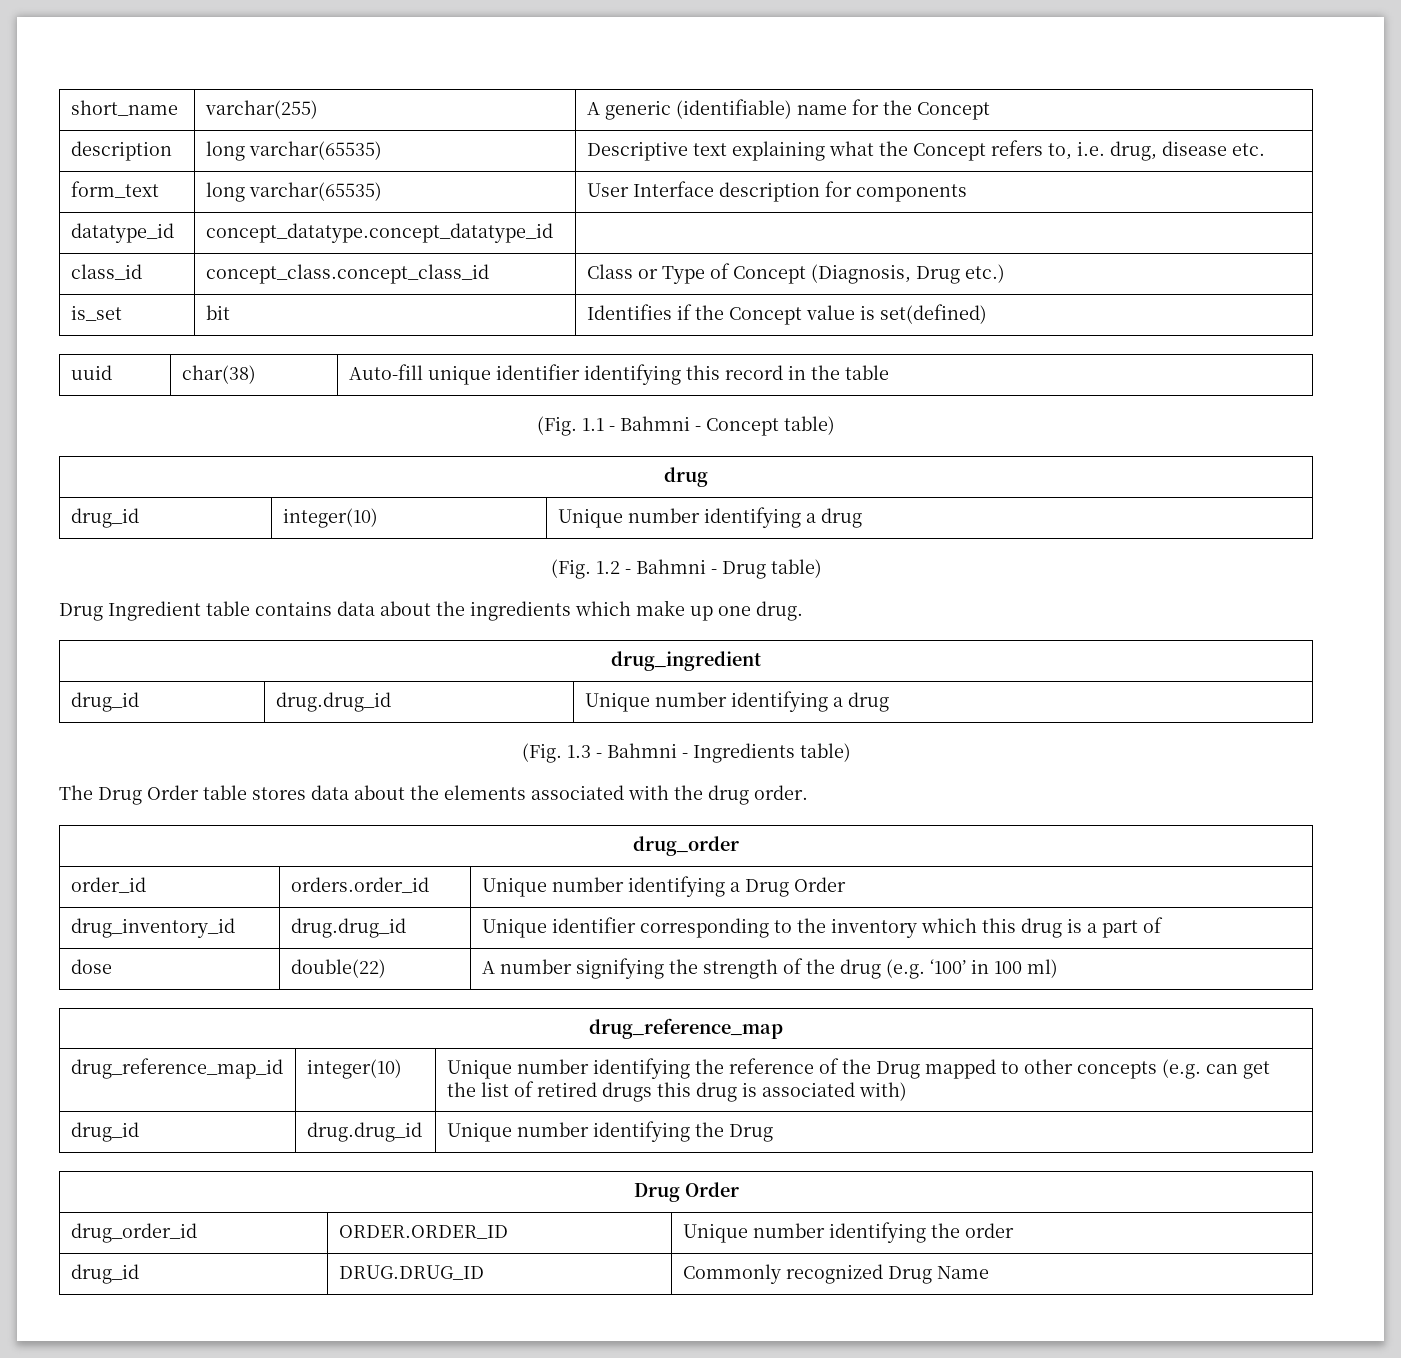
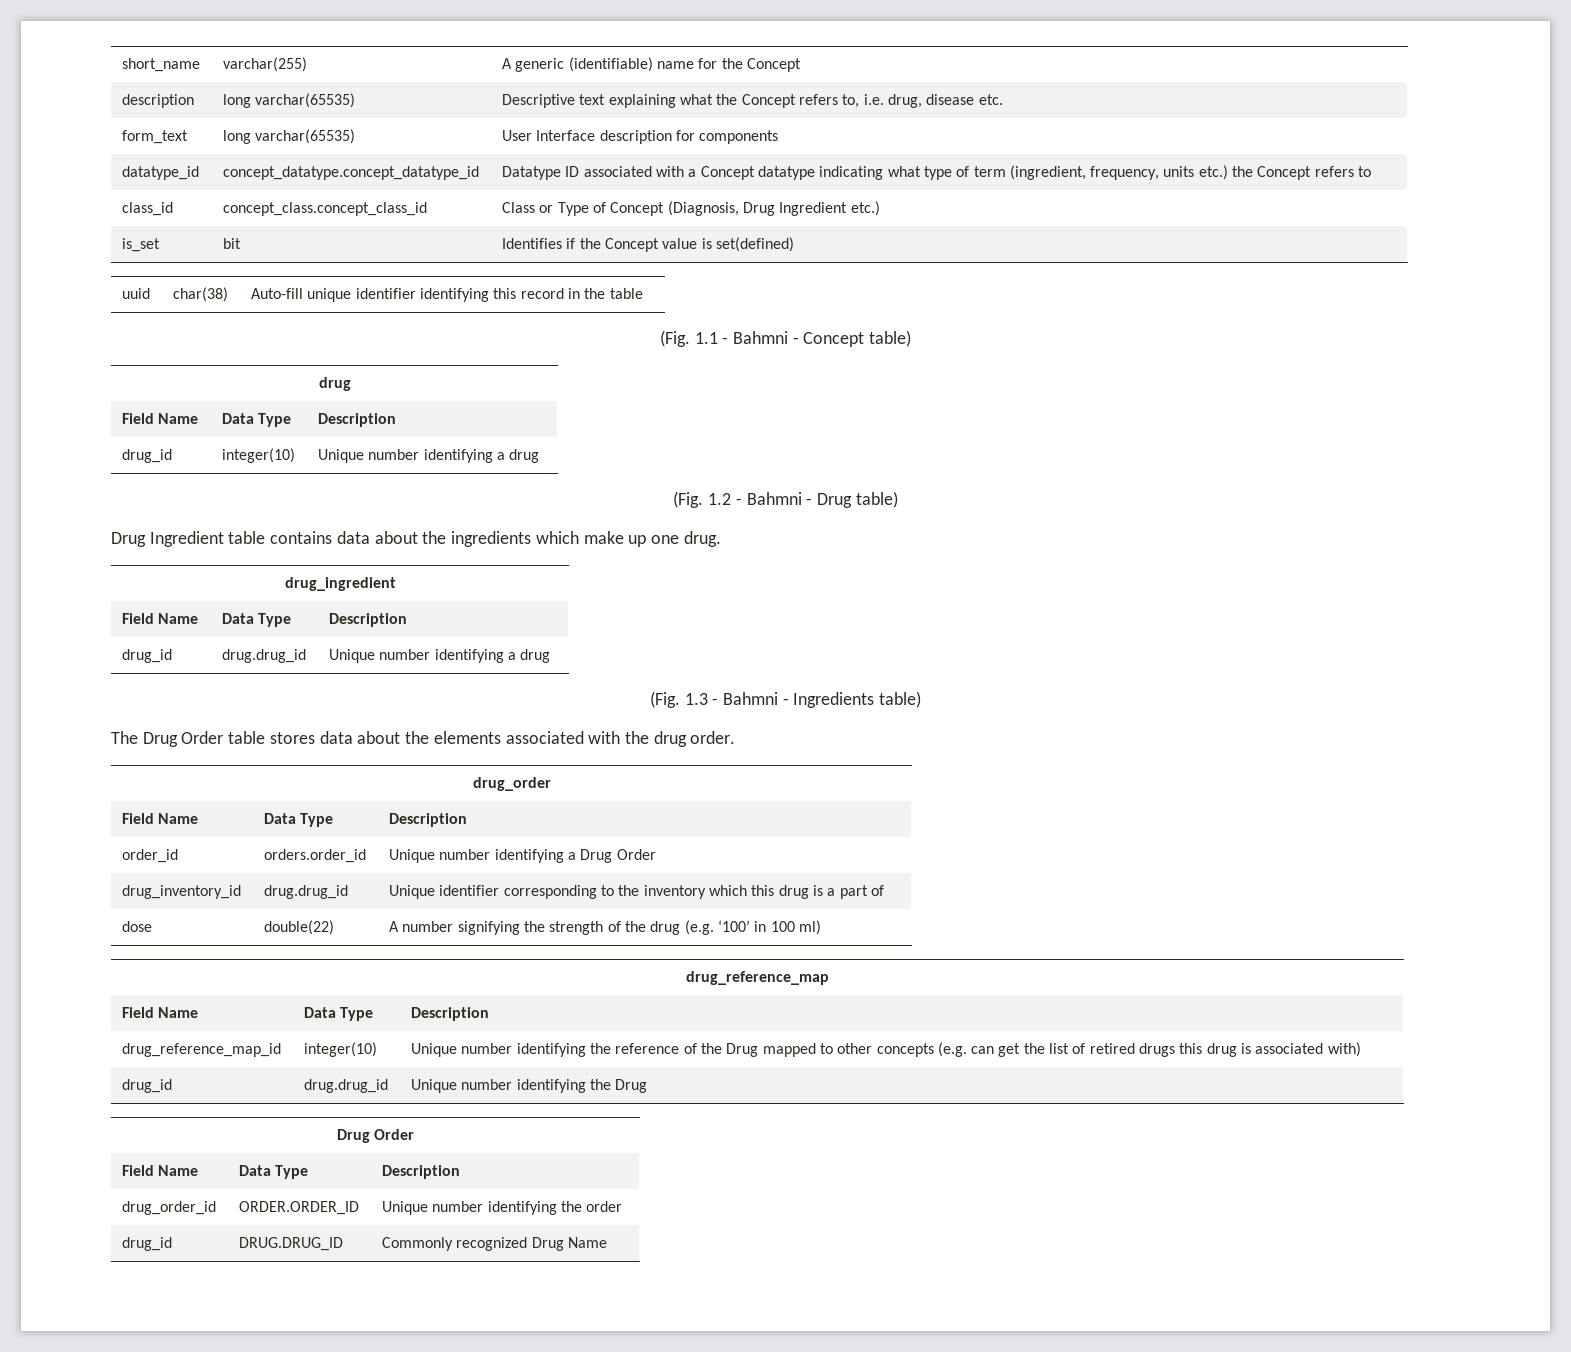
- datatype_id | concept_datatype.concept_datatype_id |
+ datatype_id | concept_datatype.concept_datatype_id | Datatype ID associated with a Concept datatype indicating what type of term (ingredient, frequency, units etc.) the Concept refers to
- class_id | concept_class.concept_class_id | Class or Type of Concept (Diagnosis, Drug etc.)
+ class_id | concept_class.concept_class_id | Class or Type of Concept (Diagnosis, Drug Ingredient etc.)
  (Fig. 1.1 - Bahmni - Concept table)
  drug
+ Field Name | Data Type | Description
  drug_ingredient
+ Field Name | Data Type | Description
  drug_order
+ Field Name | Data Type | Description
  drug_reference_map
+ Field Name | Data Type | Description
  drug_id | drug.drug_id | Unique number identifying the Drug
  Drug Order
+ Field Name | Data Type | Description

